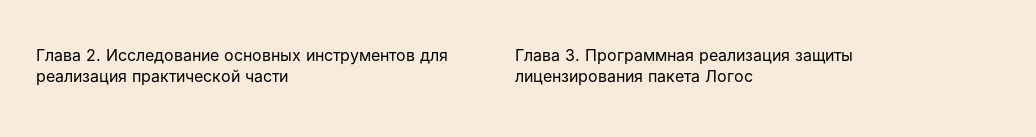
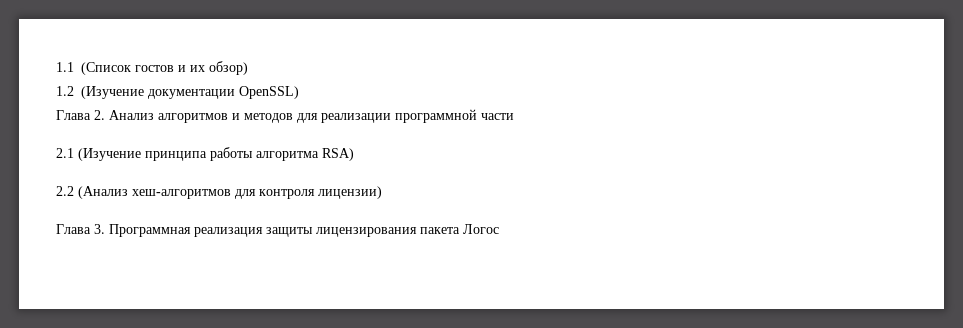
- Глава 2. Исследование основных инструментов для реализация практической части
+ 1.1 (Список гостов и их обзор)
+ 1.2 (Изучение документации OpenSSL)
+ Глава 2. Анализ алгоритмов и методов для реализации программной части
+ 2.1 (Изучение принципа работы алгоритма RSA)
+ 2.2 (Анализ хеш-алгоритмов для контроля лицензии)

